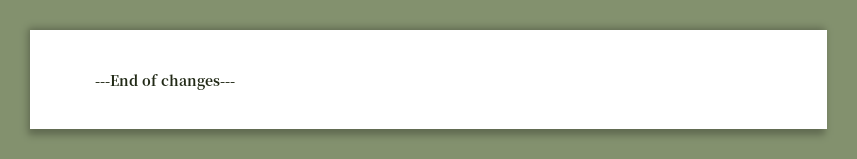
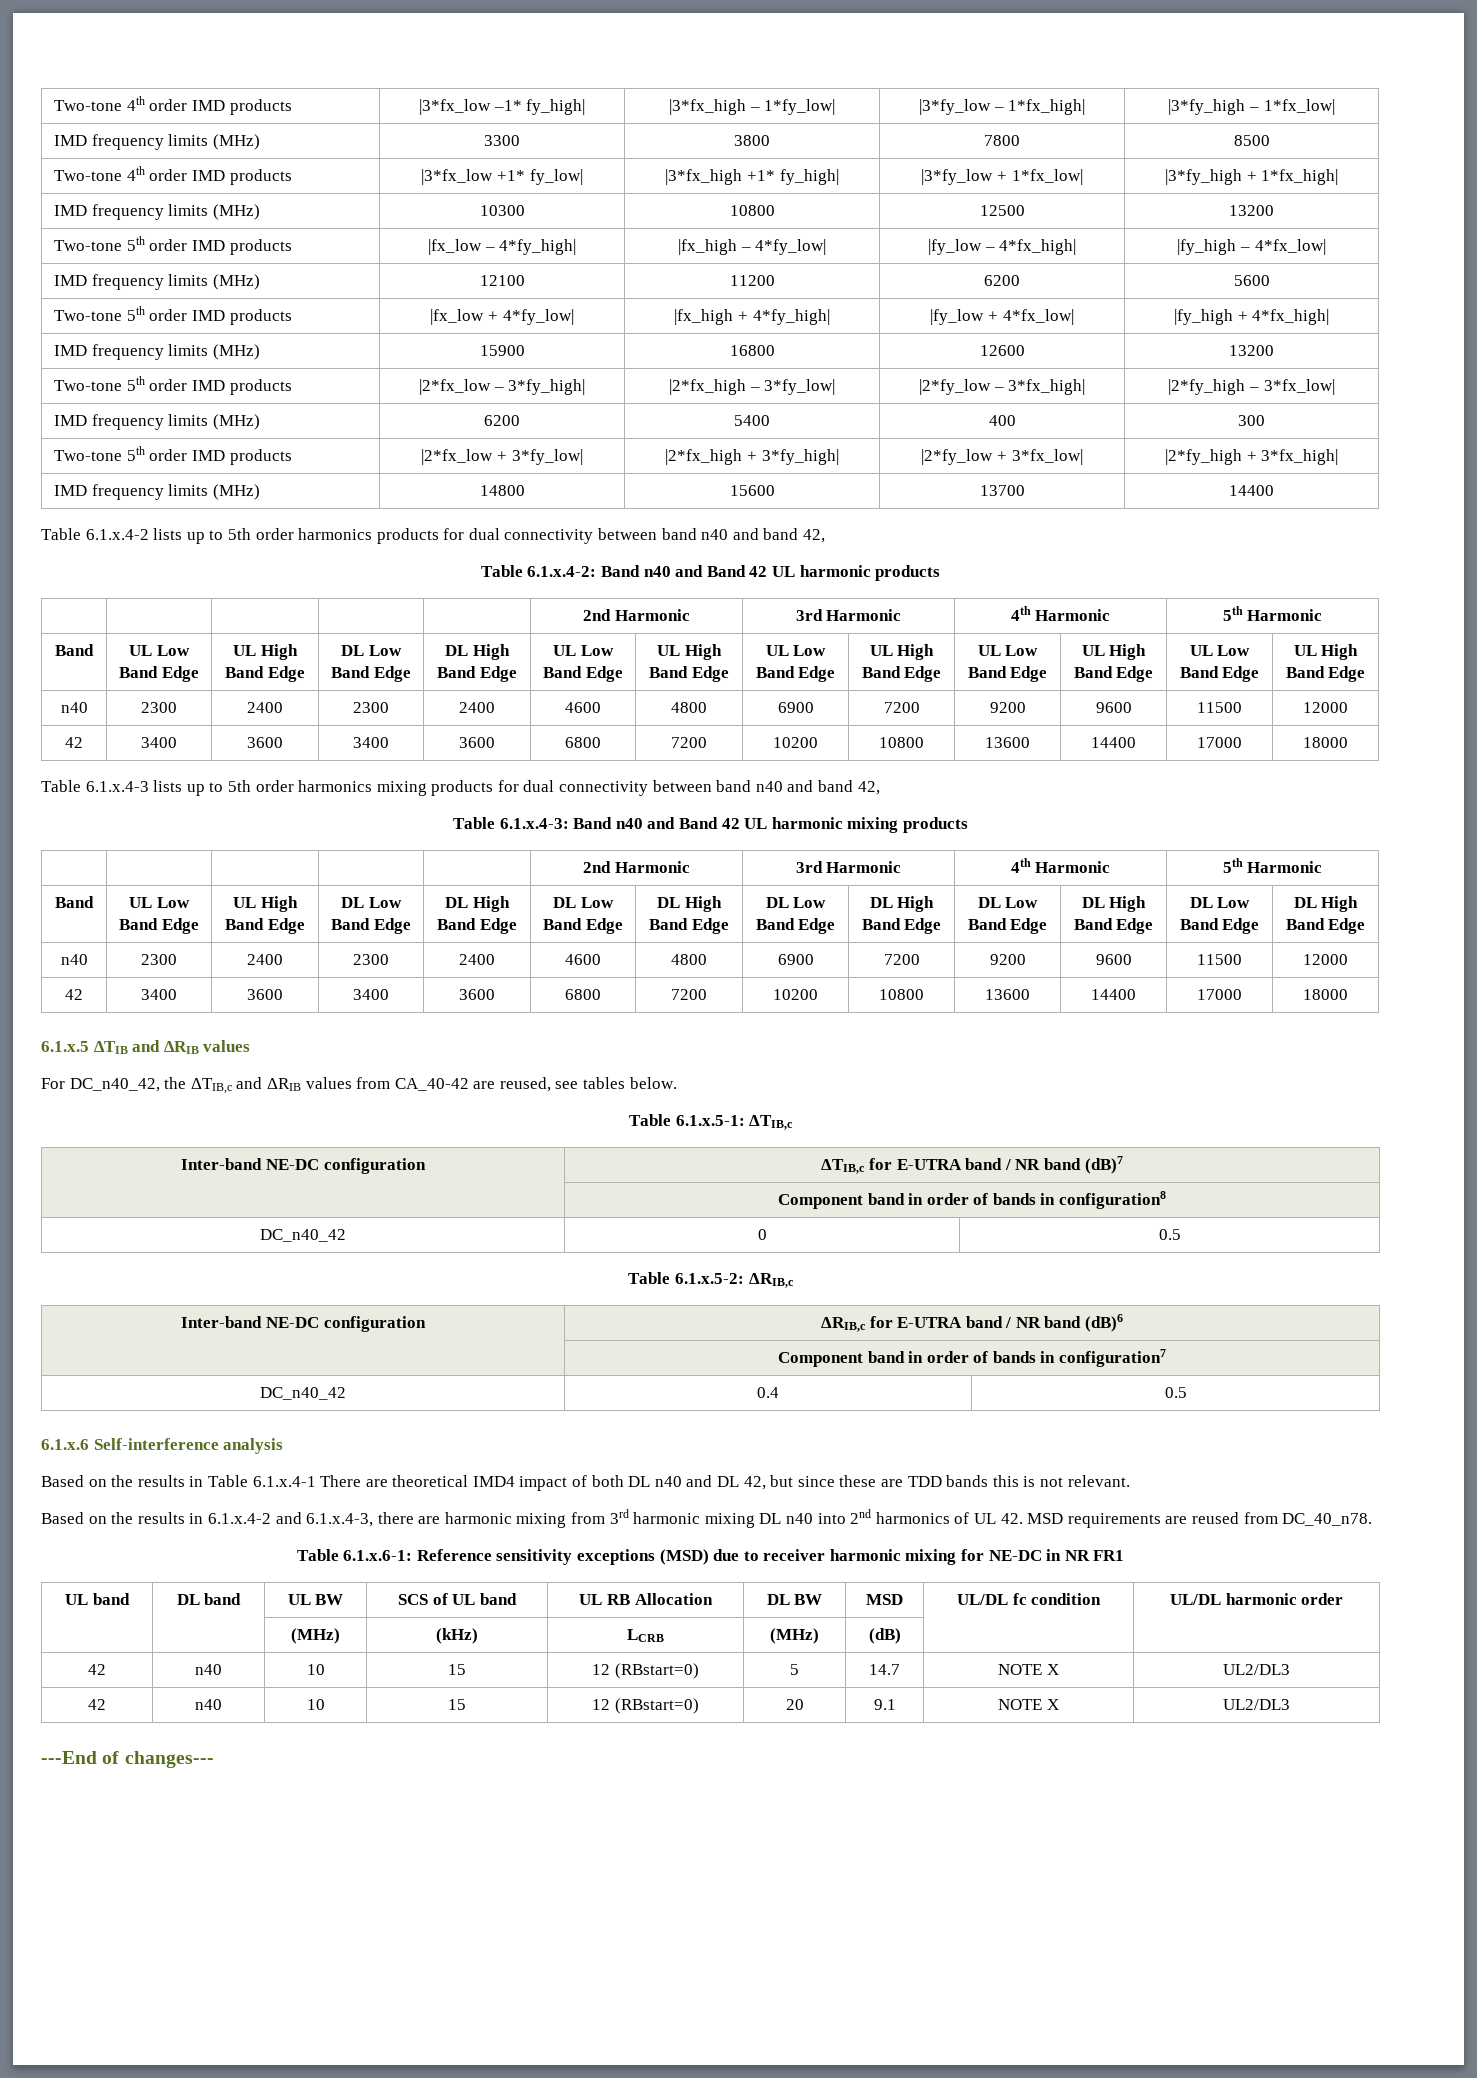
+ Two-tone 4th order IMD products | |3*fx_low –1* fy_high| | |3*fx_high – 1*fy_low| | |3*fy_low – 1*fx_high| | |3*fy_high – 1*fx_low|
+ IMD frequency limits (MHz) | 3300 | 3800 | 7800 | 8500
+ Two-tone 4th order IMD products | |3*fx_low +1* fy_low| | |3*fx_high +1* fy_high| | |3*fy_low + 1*fx_low| | |3*fy_high + 1*fx_high|
+ IMD frequency limits (MHz) | 10300 | 10800 | 12500 | 13200
+ Two-tone 5th order IMD products | |fx_low – 4*fy_high| | |fx_high – 4*fy_low| | |fy_low – 4*fx_high| | |fy_high – 4*fx_low|
+ IMD frequency limits (MHz) | 12100 | 11200 | 6200 | 5600
+ Two-tone 5th order IMD products | |fx_low + 4*fy_low| | |fx_high + 4*fy_high| | |fy_low + 4*fx_low| | |fy_high + 4*fx_high|
+ IMD frequency limits (MHz) | 15900 | 16800 | 12600 | 13200
+ Two-tone 5th order IMD products | |2*fx_low – 3*fy_high| | |2*fx_high – 3*fy_low| | |2*fy_low – 3*fx_high| | |2*fy_high – 3*fx_low|
+ IMD frequency limits (MHz) | 6200 | 5400 | 400 | 300
+ Two-tone 5th order IMD products | |2*fx_low + 3*fy_low| | |2*fx_high + 3*fy_high| | |2*fy_low + 3*fx_low| | |2*fy_high + 3*fx_high|
+ IMD frequency limits (MHz) | 14800 | 15600 | 13700 | 14400
+ Table 6.1.x.4-2 lists up to 5th order harmonics products for dual connectivity between band n40 and band 42,
+ Table 6.1.x.4-2: Band n40 and Band 42 UL harmonic products
+ | | | | | 2nd Harmonic | 3rd Harmonic | 4th Harmonic | 5th Harmonic
+ Band | UL Low Band Edge | UL High Band Edge | DL Low Band Edge | DL High Band Edge | UL Low Band Edge | UL High Band Edge | UL Low Band Edge | UL High Band Edge | UL Low Band Edge | UL High Band Edge | UL Low Band Edge | UL High Band Edge
+ n40 | 2300 | 2400 | 2300 | 2400 | 4600 | 4800 | 6900 | 7200 | 9200 | 9600 | 11500 | 12000
+ 42 | 3400 | 3600 | 3400 | 3600 | 6800 | 7200 | 10200 | 10800 | 13600 | 14400 | 17000 | 18000
+ Table 6.1.x.4-3 lists up to 5th order harmonics mixing products for dual connectivity between band n40 and band 42,
+ Table 6.1.x.4-3: Band n40 and Band 42 UL harmonic mixing products
+ | | | | | 2nd Harmonic | 3rd Harmonic | 4th Harmonic | 5th Harmonic
+ Band | UL Low Band Edge | UL High Band Edge | DL Low Band Edge | DL High Band Edge | DL Low Band Edge | DL High Band Edge | DL Low Band Edge | DL High Band Edge | DL Low Band Edge | DL High Band Edge | DL Low Band Edge | DL High Band Edge
+ n40 | 2300 | 2400 | 2300 | 2400 | 4600 | 4800 | 6900 | 7200 | 9200 | 9600 | 11500 | 12000
+ 42 | 3400 | 3600 | 3400 | 3600 | 6800 | 7200 | 10200 | 10800 | 13600 | 14400 | 17000 | 18000
+ 6.1.x.5 ∆TIB and ∆RIB values
+ For DC_n40_42, the ΔTIB,c and ΔRIB values from CA_40-42 are reused, see tables below.
+ Table 6.1.x.5-1: ΔTIB,c
+ Inter-band NE-DC configuration | ΔTIB,c for E-UTRA band / NR band (dB)7
+ | Component band in order of bands in configuration8
+ DC_n40_42 | 0 | 0.5
+ Table 6.1.x.5-2: ΔRIB,c
+ Inter-band NE-DC configuration | ΔRIB,c for E-UTRA band / NR band (dB)6
+ | Component band in order of bands in configuration7
+ DC_n40_42 | 0.4 | 0.5
+ 6.1.x.6 Self-interference analysis
+ Based on the results in Table 6.1.x.4-1 There are theoretical IMD4 impact of both DL n40 and DL 42, but since these are TDD bands this is not relevant.
+ Based on the results in 6.1.x.4-2 and 6.1.x.4-3, there are harmonic mixing from 3rd harmonic mixing DL n40 into 2nd harmonics of UL 42. MSD requirements are reused from DC_40_n78.
+ Table 6.1.x.6-1: Reference sensitivity exceptions (MSD) due to receiver harmonic mixing for NE-DC in NR FR1
+ UL band | DL band | UL BW | SCS of UL band | UL RB Allocation | DL BW | MSD | UL/DL fc condition | UL/DL harmonic order
+ | | (MHz) | (kHz) | LCRB | (MHz) | (dB) | |
+ 42 | n40 | 10 | 15 | 12 (RBstart=0) | 5 | 14.7 | NOTE X | UL2/DL3
+ 42 | n40 | 10 | 15 | 12 (RBstart=0) | 20 | 9.1 | NOTE X | UL2/DL3

